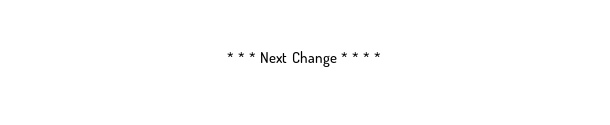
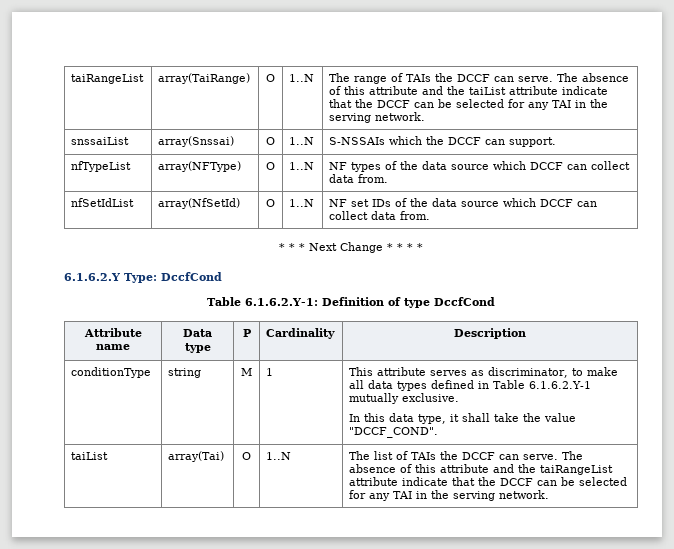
+ taiRangeList | array(TaiRange) | O | 1..N | The range of TAIs the DCCF can serve. The absence of this attribute and the taiList attribute indicate that the DCCF can be selected for any TAI in the serving network.
+ snssaiList | array(Snssai) | O | 1..N | S-NSSAIs which the DCCF can support.
+ nfTypeList | array(NFType) | O | 1..N | NF types of the data source which DCCF can collect data from.
+ nfSetIdList | array(NfSetId) | O | 1..N | NF set IDs of the data source which DCCF can collect data from.
+ 6.1.6.2.Y Type: DccfCond
+ Table 6.1.6.2.Y-1: Definition of type DccfCond
+ Attribute name | Data type | P | Cardinality | Description
+ conditionType | string | M | 1 | This attribute serves as discriminator, to make all data types defined in Table 6.1.6.2.Y-1 mutually exclusive.
+ In this data type, it shall take the value "DCCF_COND".
+ taiList | array(Tai) | O | 1..N | The list of TAIs the DCCF can serve. The absence of this attribute and the taiRangeList attribute indicate that the DCCF can be selected for any TAI in the serving network.

